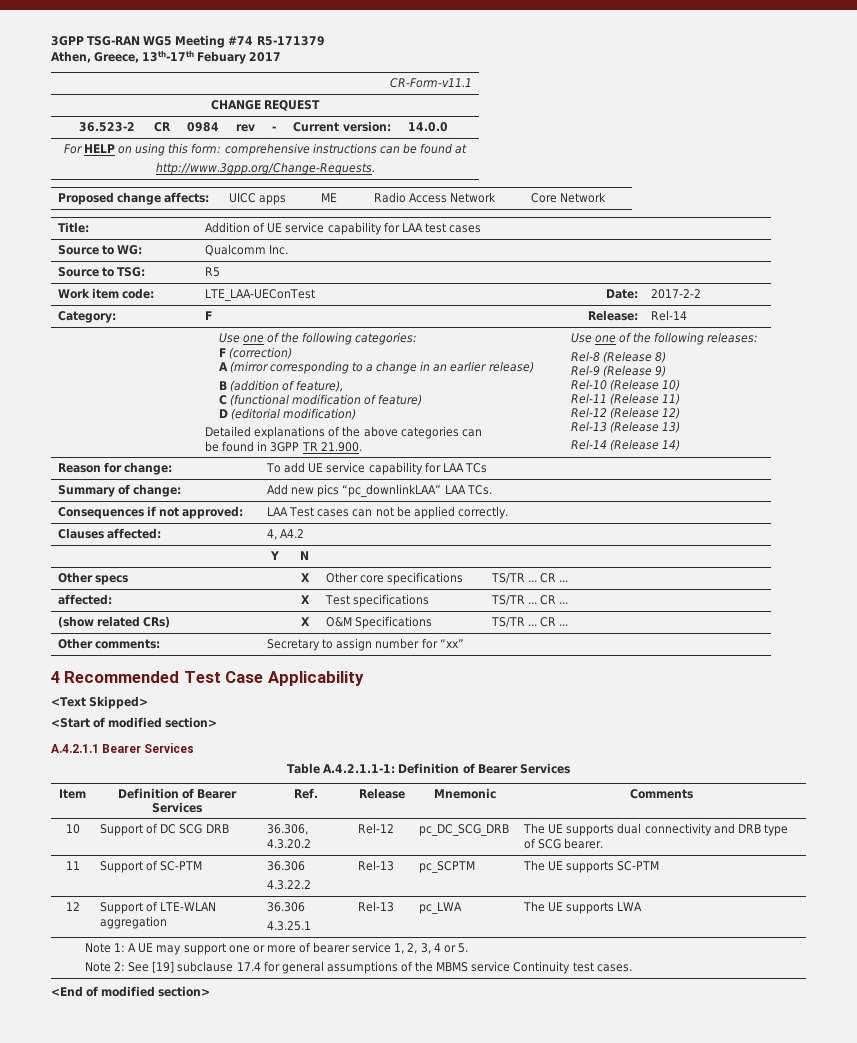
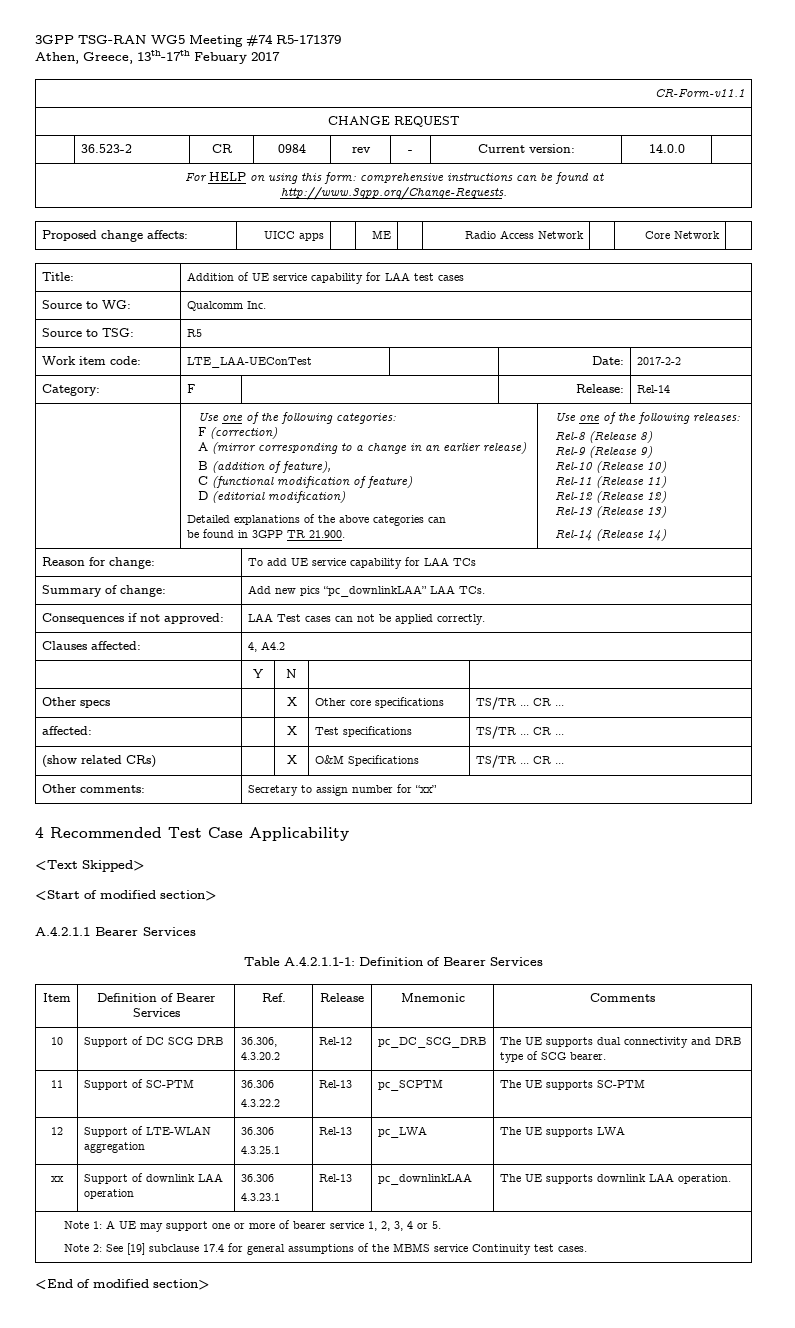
+ xx | Support of downlink LAA operation | 36.306
+ 4.3.23.1 | Rel-13 | pc_downlinkLAA | The UE supports downlink LAA operation.

